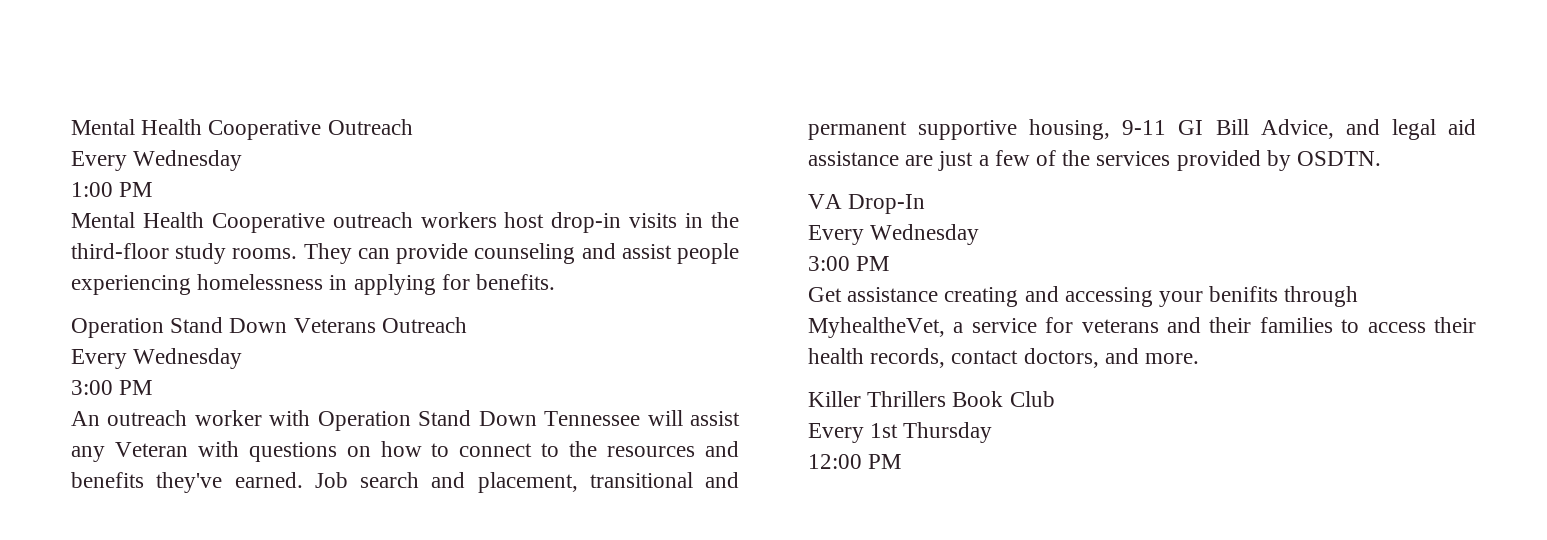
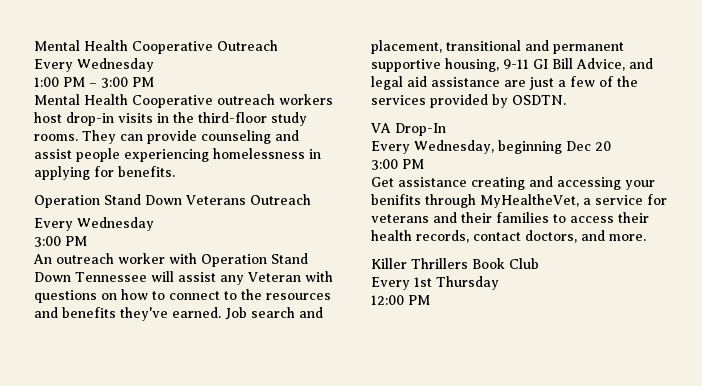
- 1:00 PM
+ 1:00 PM – 3:00 PM
  VA Drop-In
- Every Wednesday
+ Every Wednesday, beginning Dec 20
- Get assistance creating and accessing your benifits through MyhealtheVet, a service for veterans and their families to access their health records, contact doctors, and more.
+ Get assistance creating and accessing your benifits through MyHealtheVet, a service for veterans and their families to access their health records, contact doctors, and more.

